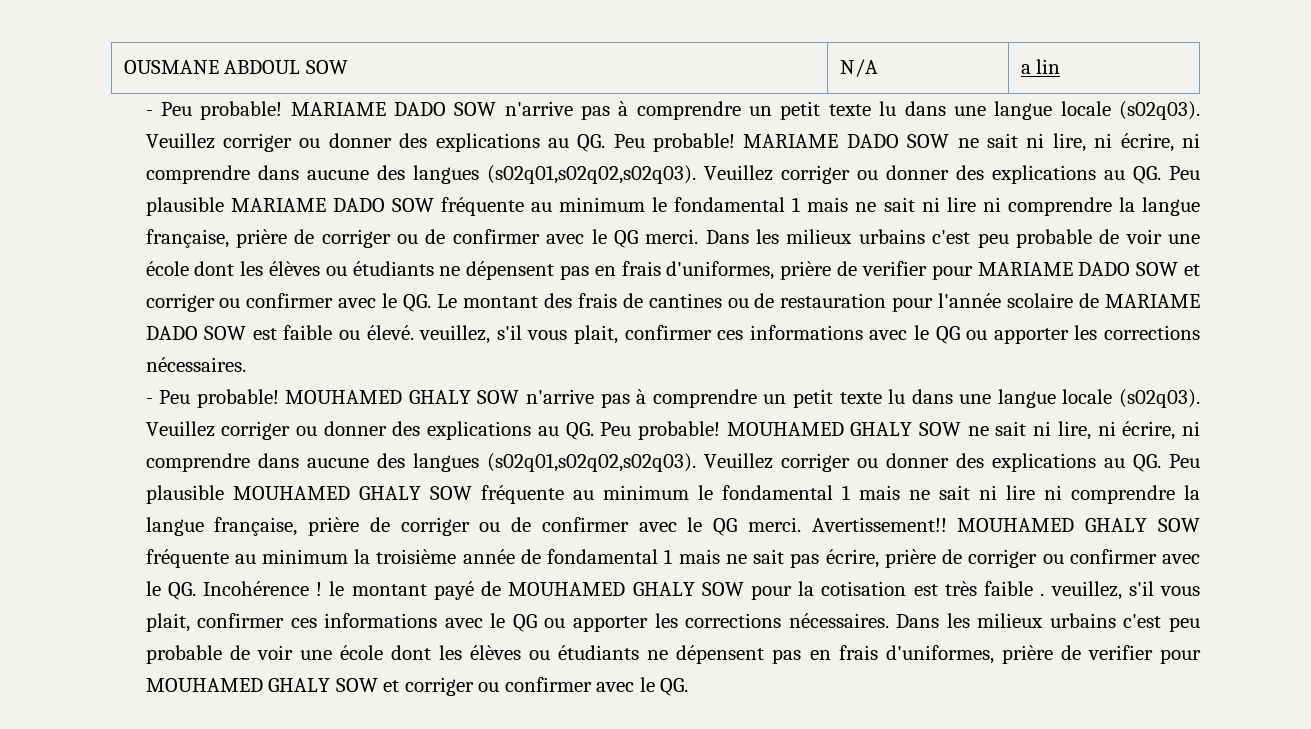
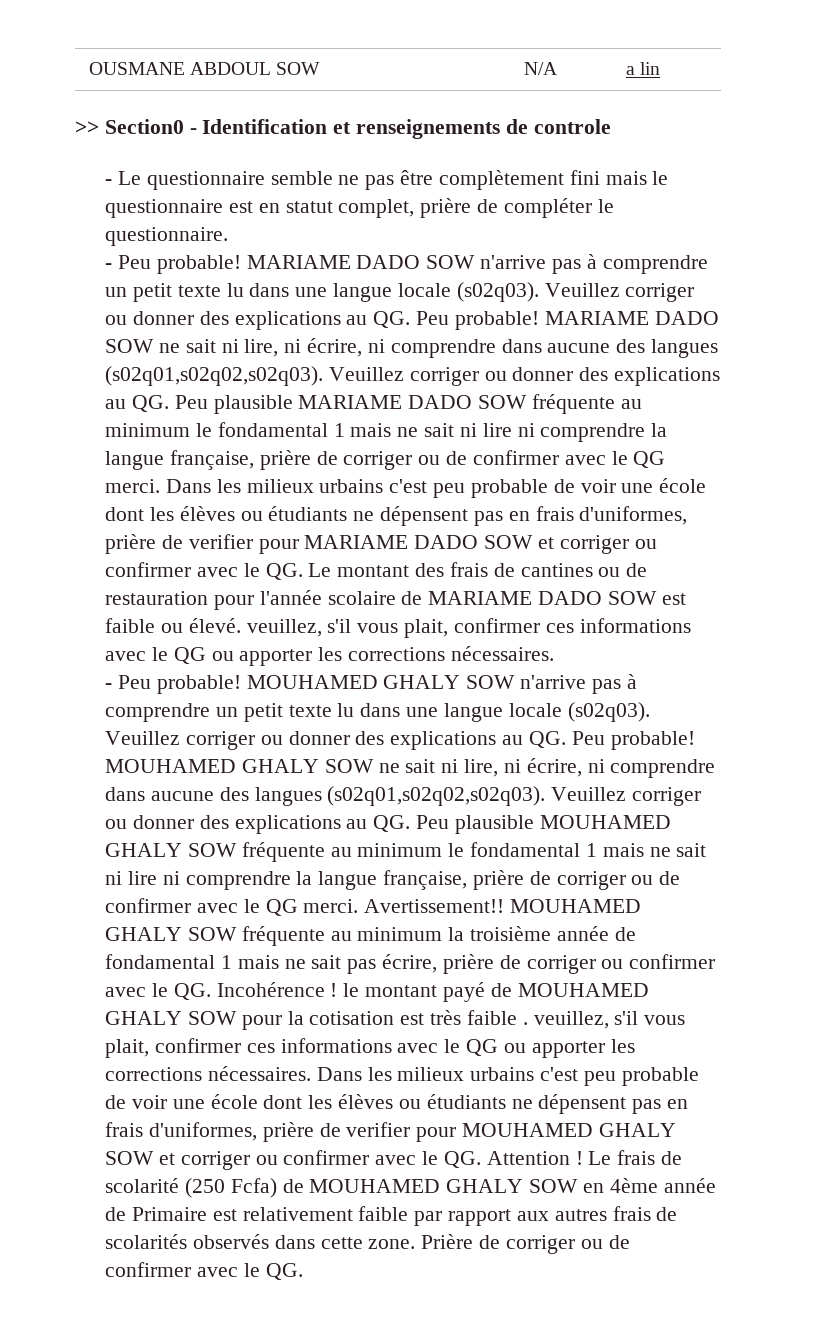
+ >> Section0 - Identification et renseignements de controle
+ - Le questionnaire semble ne pas être complètement fini mais le questionnaire est en statut complet, prière de compléter le questionnaire.
- Dans les milieux urbains c'est peu probable de voir une école dont les élèves ou étudiants ne dépensent pas en frais d'uniformes, prière de verifier pour MOUHAMED GHALY SOW et corriger ou confirmer avec le QG.
+ Dans les milieux urbains c'est peu probable de voir une école dont les élèves ou étudiants ne dépensent pas en frais d'uniformes, prière de verifier pour MOUHAMED GHALY SOW et corriger ou confirmer avec le QG. Attention ! Le frais de scolarité (250 Fcfa) de MOUHAMED GHALY SOW en 4ème année de Primaire est relativement faible par rapport aux autres frais de scolarités observés dans cette zone. Prière de corriger ou de confirmer avec le QG.

